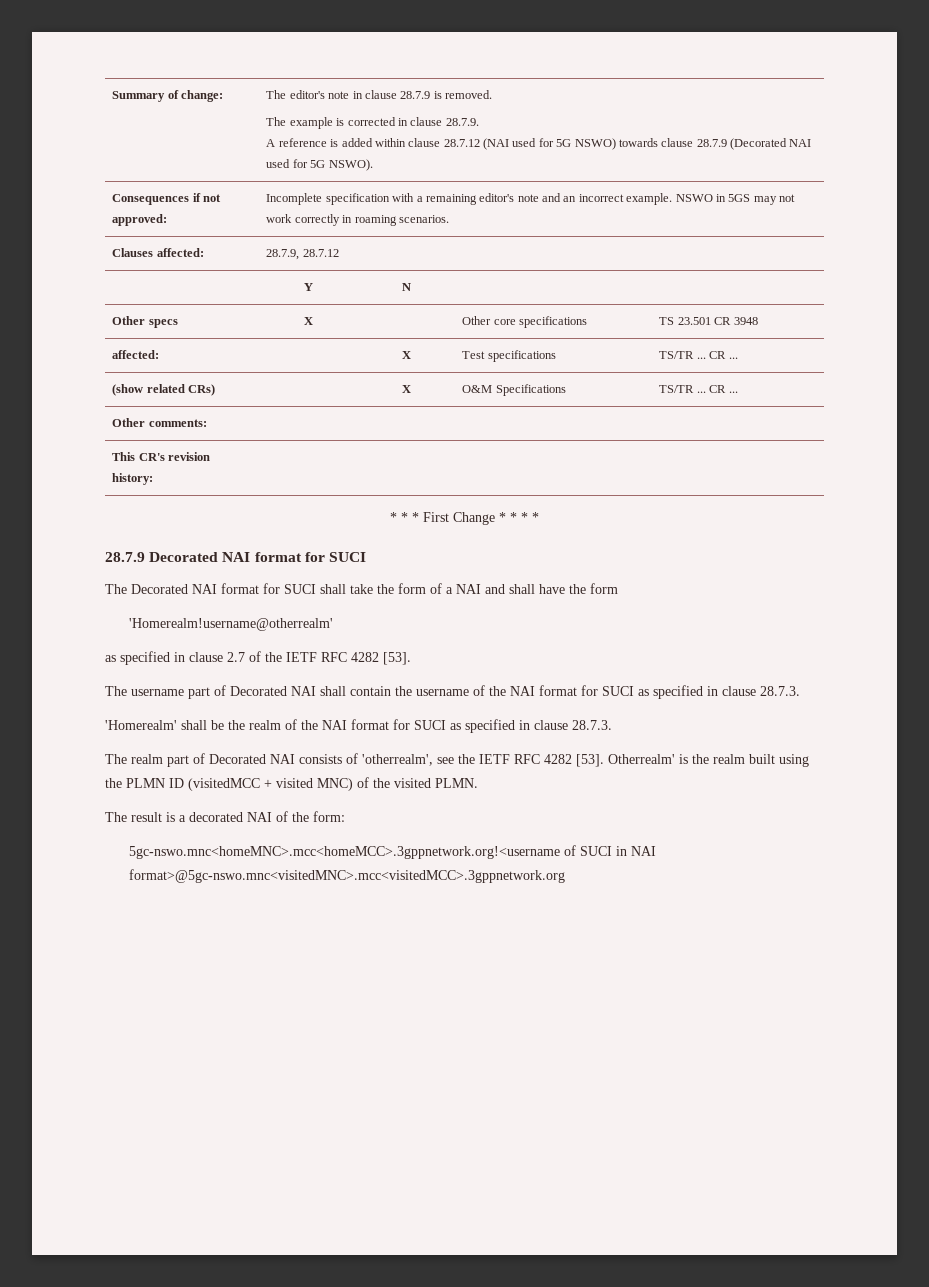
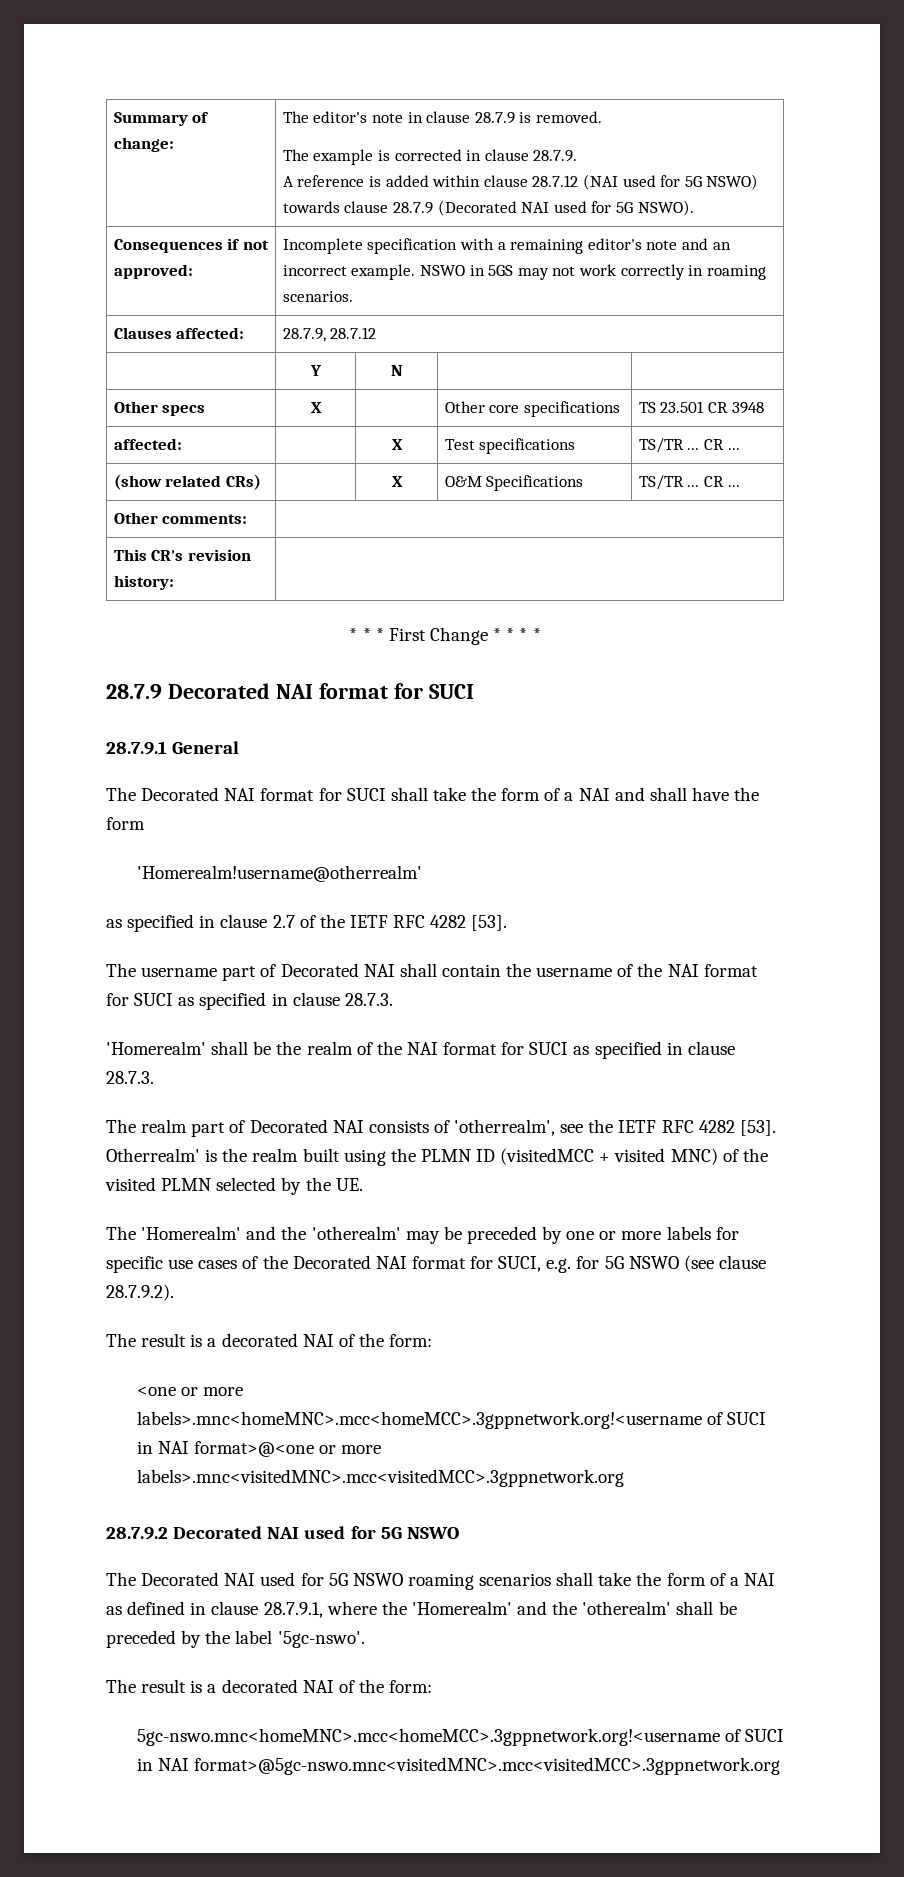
+ 28.7.9.1 General
- Otherrealm' is the realm built using the PLMN ID (visitedMCC + visited MNC) of the visited PLMN.
+ Otherrealm' is the realm built using the PLMN ID (visitedMCC + visited MNC) of the visited PLMN selected by the UE.
+ The 'Homerealm' and the 'otherealm' may be preceded by one or more labels for specific use cases of the Decorated NAI format for SUCI, e.g. for 5G NSWO (see clause 28.7.9.2).
+ The result is a decorated NAI of the form:
+ <one or more labels>.mnc<homeMNC>.mcc<homeMCC>.3gppnetwork.org!<username of SUCI in NAI format>@<one or more labels>.mnc<visitedMNC>.mcc<visitedMCC>.3gppnetwork.org
+ 28.7.9.2 Decorated NAI used for 5G NSWO
+ The Decorated NAI used for 5G NSWO roaming scenarios shall take the form of a NAI as defined in clause 28.7.9.1, where the 'Homerealm' and the 'otherealm' shall be preceded by the label '5gc-nswo'.

